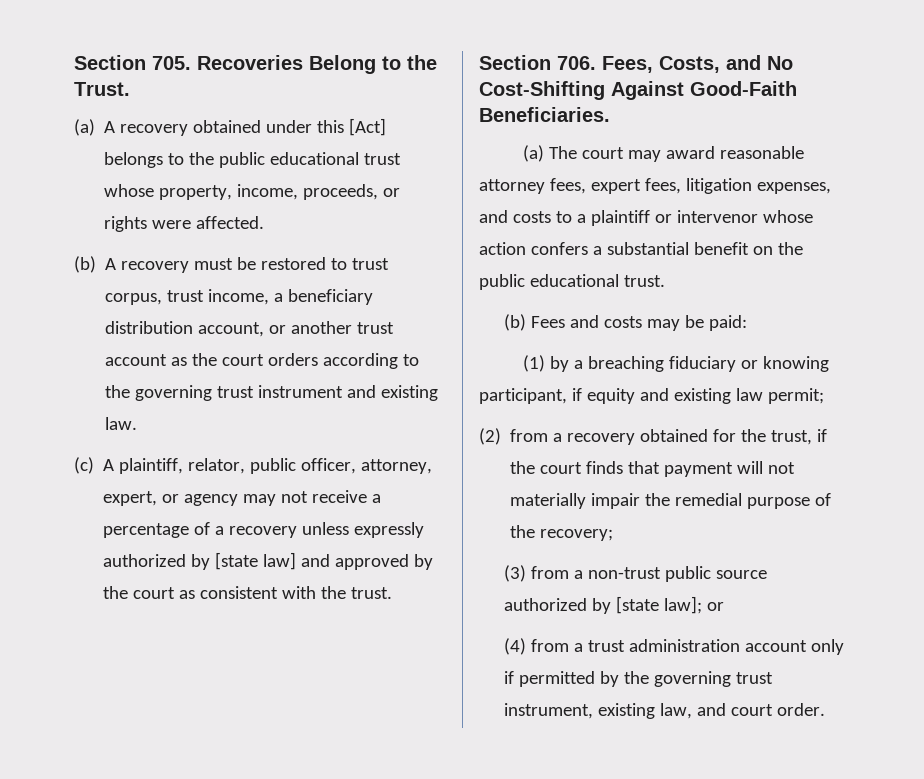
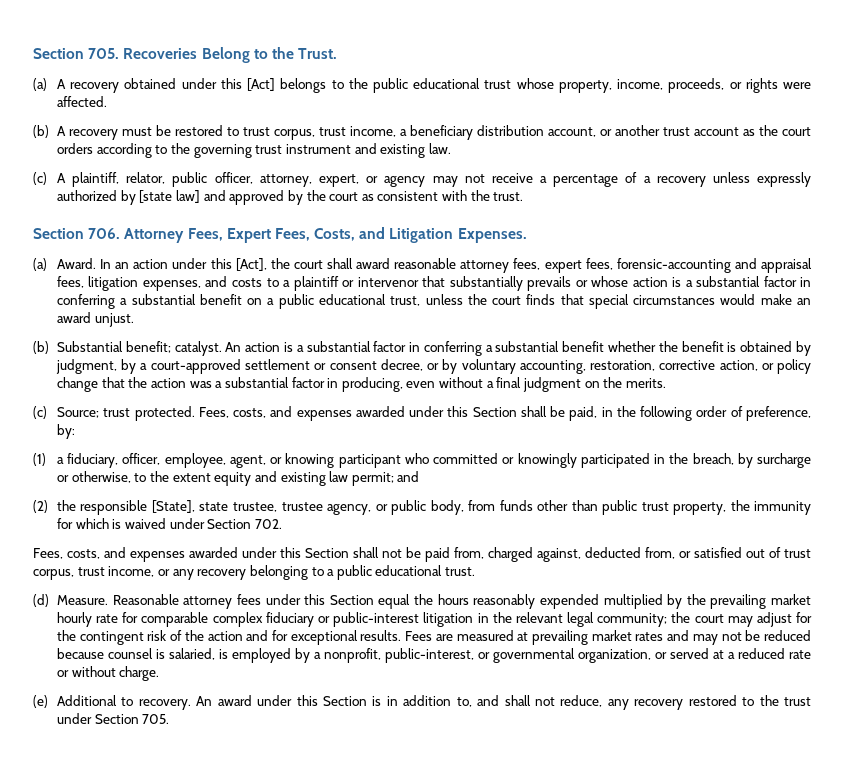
- Section 706. Fees, Costs, and No Cost-Shifting Against Good-Faith Beneficiaries.
- (a) The court may award reasonable attorney fees, expert fees, litigation expenses, and costs to a plaintiff or intervenor whose action confers a substantial benefit on the public educational trust.
- (b) Fees and costs may be paid:
- (1) by a breaching fiduciary or knowing participant, if equity and existing law permit;
+ Section 706. Attorney Fees, Expert Fees, Costs, and Litigation Expenses.
+ (a) Award. In an action under this [Act], the court shall award reasonable attorney fees, expert fees, forensic-accounting and appraisal fees, litigation expenses, and costs to a plaintiff or intervenor that substantially prevails or whose action is a substantial factor in conferring a substantial benefit on a public educational trust, unless the court finds that special circumstances would make an award unjust.
+ (b) Substantial benefit; catalyst. An action is a substantial factor in conferring a substantial benefit whether the benefit is obtained by judgment, by a court-approved settlement or consent decree, or by voluntary accounting, restoration, corrective action, or policy change that the action was a substantial factor in producing, even without a final judgment on the merits.
+ (c) Source; trust protected. Fees, costs, and expenses awarded under this Section shall be paid, in the following order of preference, by:
+ (1) a fiduciary, officer, employee, agent, or knowing participant who committed or knowingly participated in the breach, by surcharge or otherwise, to the extent equity and existing law permit; and
- (2) from a recovery obtained for the trust, if the court finds that payment will not materially impair the remedial purpose of the recovery;
- (3) from a non-trust public source authorized by [state law]; or
- (4) from a trust administration account only if permitted by the governing trust instrument, existing law, and court order.
+ (2) the responsible [State], state trustee, trustee agency, or public body, from funds other than public trust property, the immunity for which is waived under Section 702.
+ Fees, costs, and expenses awarded under this Section shall not be paid from, charged against, deducted from, or satisfied out of trust corpus, trust income, or any recovery belonging to a public educational trust.
+ (d) Measure. Reasonable attorney fees under this Section equal the hours reasonably expended multiplied by the prevailing market hourly rate for comparable complex fiduciary or public-interest litigation in the relevant legal community; the court may adjust for the contingent risk of the action and for exceptional results. Fees are measured at prevailing market rates and may not be reduced because counsel is salaried, is employed by a nonprofit, public-interest, or governmental organization, or served at a reduced rate or without charge.
+ (e) Additional to recovery. An award under this Section is in addition to, and shall not reduce, any recovery restored to the trust under Section 705.

